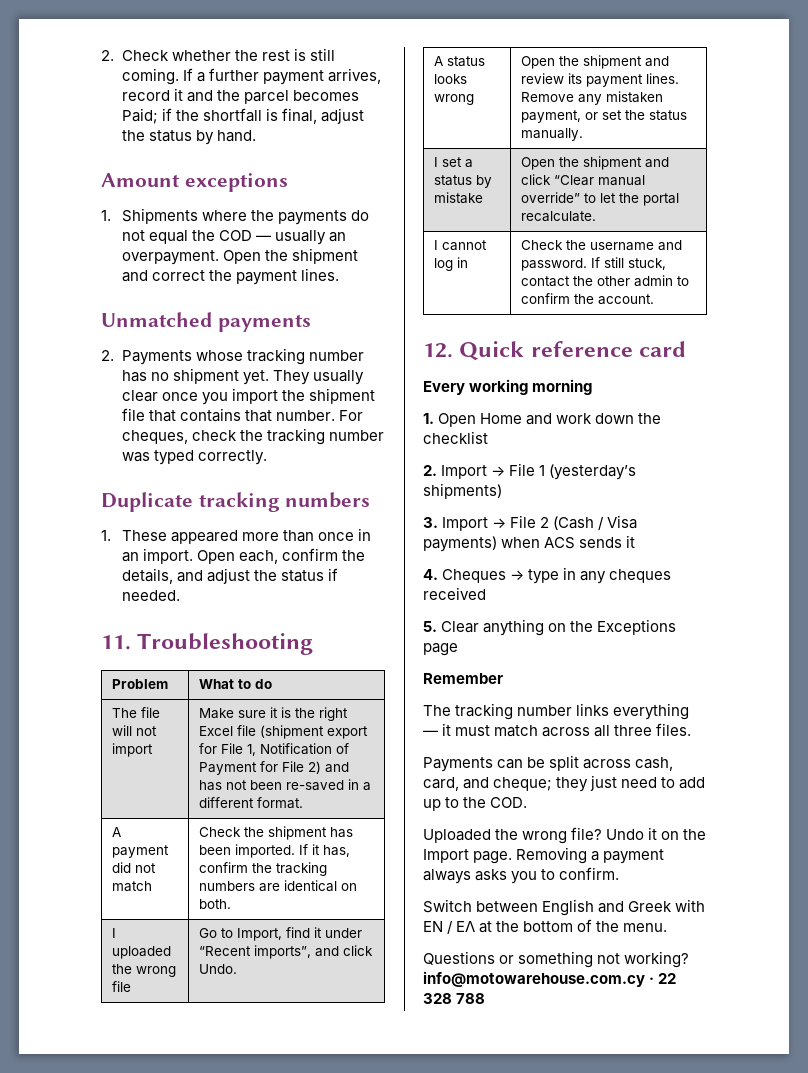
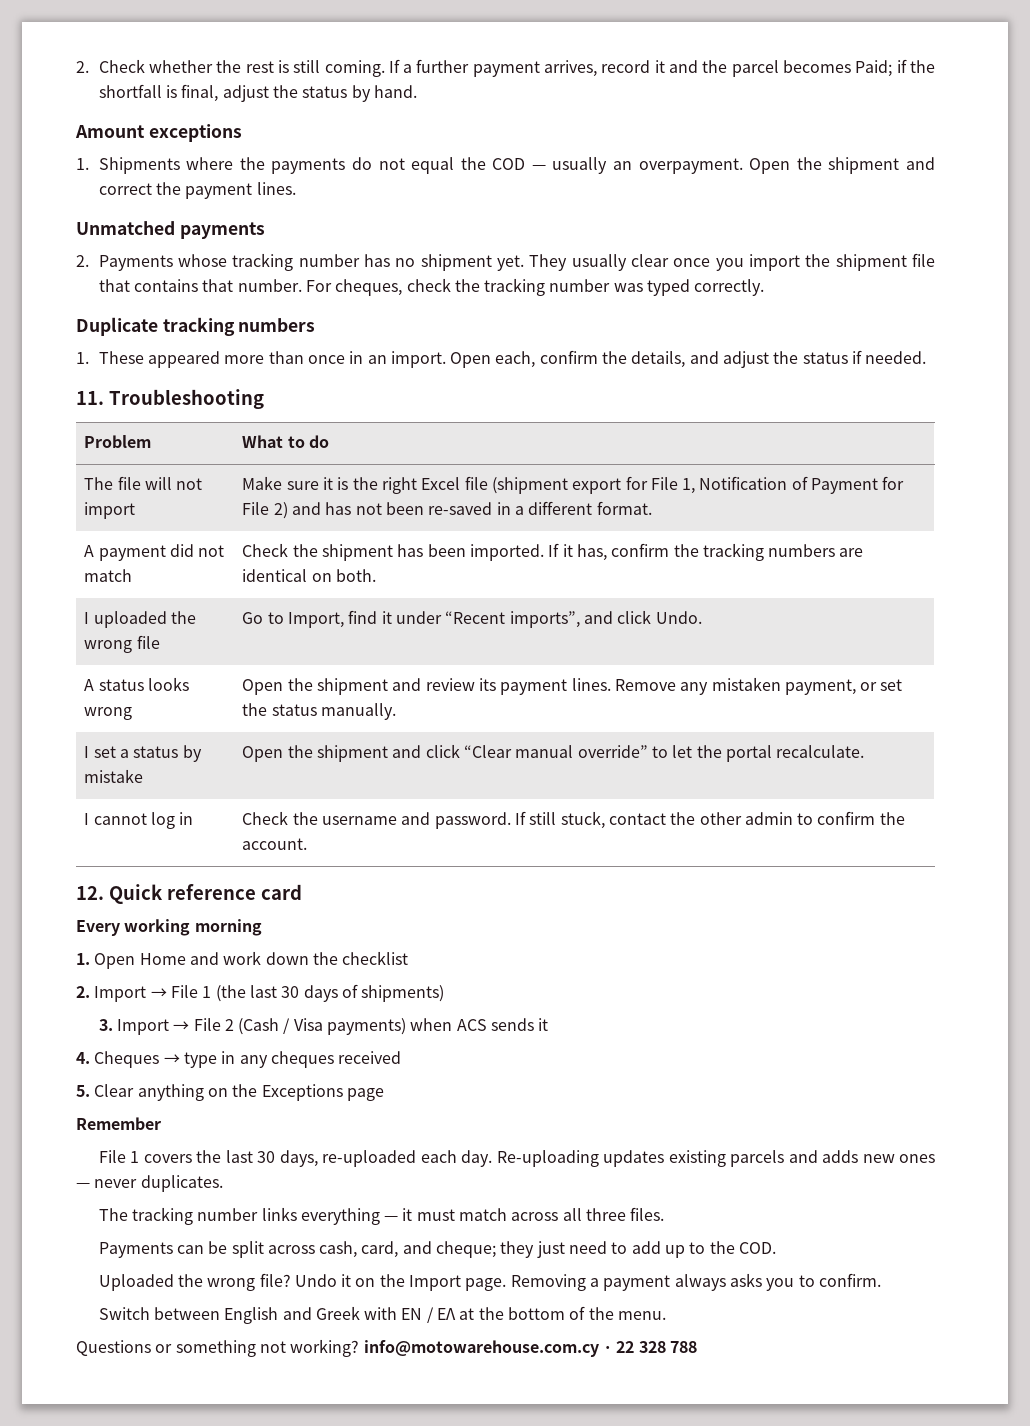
- 2. Import → File 1 (yesterday’s shipments)
+ 2. Import → File 1 (the last 30 days of shipments)
+ File 1 covers the last 30 days, re-uploaded each day. Re-uploading updates existing parcels and adds new ones — never duplicates.

